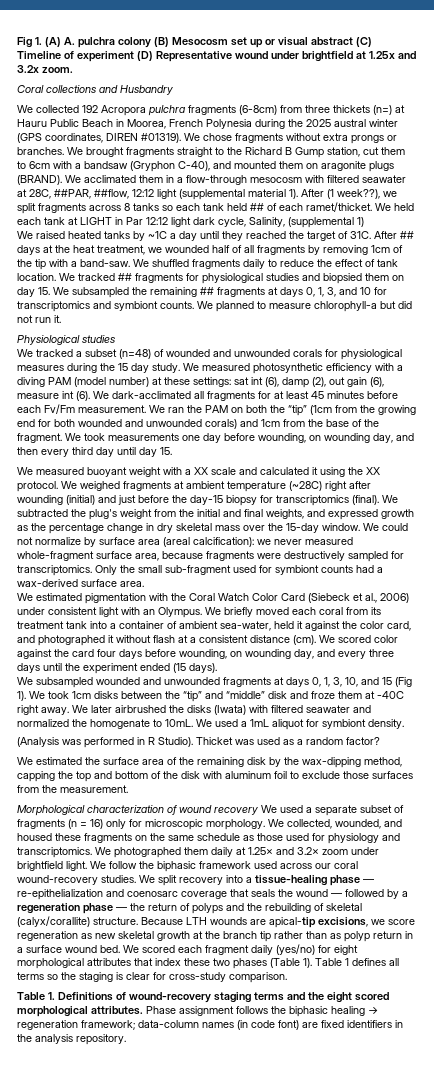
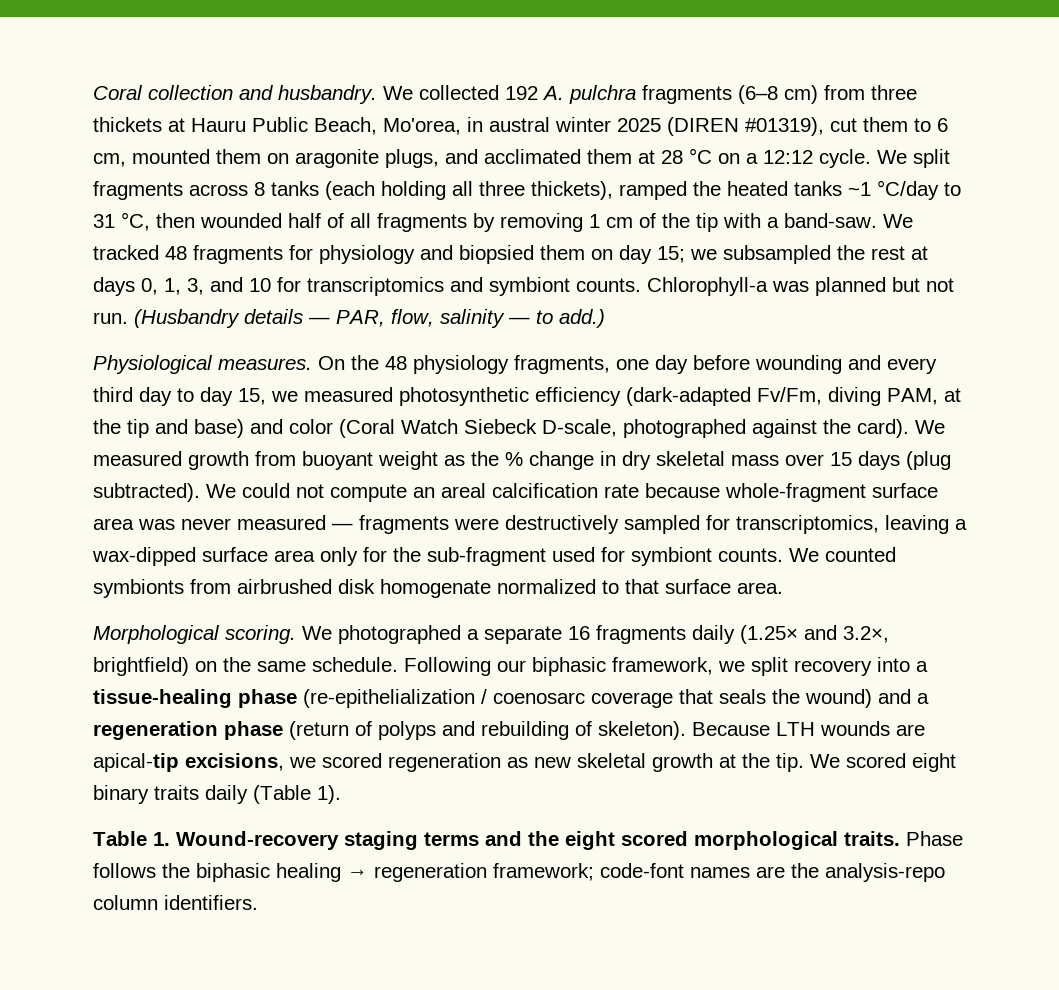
- Fig 1. (A) A. pulchra colony (B) Mesocosm set up or visual abstract (C) Timeline of experiment (D) Representative wound under brightfield at 1.25x and 3.2x zoom.
- Coral collections and Husbandry
- We collected 192 Acropora pulchra fragments (6-8cm) from three thickets (n=) at Hauru Public Beach in Moorea, French Polynesia during the 2025 austral winter (GPS coordinates, DIREN #01319). We chose fragments without extra prongs or branches. We brought fragments straight to the Richard B Gump station, cut them to 6cm with a bandsaw (Gryphon C-40), and mounted them on aragonite plugs (BRAND). We acclimated them in a flow-through mesocosm with filtered seawater at 28C, ##PAR, ##flow, 12:12 light (supplemental material 1). After (1 week??), we split fragments across 8 tanks so each tank held ## of each ramet/thicket. We held each tank at LIGHT in Par 12:12 light dark cycle, Salinity, (supplemental 1)
- We raised heated tanks by ~1C a day until they reached the target of 31C. After ## days at the heat treatment, we wounded half of all fragments by removing 1cm of the tip with a band-saw.
+ Coral collection and husbandry. We collected 192 A. pulchra fragments (6–8 cm) from three thickets at Hauru Public Beach, Mo'orea, in austral winter 2025 (DIREN #01319), cut them to 6 cm, mounted them on aragonite plugs, and acclimated them at 28 °C on a 12:12 cycle. We split fragments across 8 tanks (each holding all three thickets), ramped the heated tanks ~1 °C/day to 31 °C, then wounded half of all fragments by removing 1 cm of the tip with a band-saw.
- We shuffled fragments daily to reduce the effect of tank location. We tracked ## fragments for physiological studies and biopsied them on day 15. We subsampled the remaining ## fragments at days 0, 1, 3, and 10 for transcriptomics and symbiont counts.
+ We tracked 48 fragments for physiology and biopsied them on day 15; we subsampled the rest at days 0, 1, 3, and 10 for transcriptomics and symbiont counts.
- We planned to measure chlorophyll-a but did not run it.
- Physiological studies
- We tracked a subset (n=48) of wounded and unwounded corals for physiological measures during the 15 day study. We measured photosynthetic efficiency with a diving PAM (model number) at these settings: sat int (6), damp (2), out gain (6), measure int (6). We dark-acclimated all fragments for at least 45 minutes before each Fv/Fm measurement. We ran the PAM on both the “tip” (1cm from the growing end for both wounded and unwounded corals) and 1cm from the base of the fragment. We took measurements one day before wounding, on wounding day, and then every third day until day 15.
- We measured buoyant weight with a XX scale and calculated it using the XX protocol. We weighed fragments at ambient temperature (~28C) right after wounding (initial) and just before the day-15 biopsy for transcriptomics (final). We subtracted the plug's weight from the initial and final weights, and expressed growth as the percentage change in dry skeletal mass over the 15-day window. We could not normalize by surface area (areal calcification): we never measured whole-fragment surface area, because fragments were destructively sampled for transcriptomics. Only the small sub-fragment used for symbiont counts had a wax-derived surface area.
- We estimated pigmentation with the Coral Watch Color Card (Siebeck et al., 2006) under consistent light with an Olympus. We briefly moved each coral from its treatment tank into a container of ambient sea-water, held it against the color card, and photographed it without flash at a consistent distance (cm). We scored color against the card four days before wounding, on wounding day, and every three days until the experiment ended (15 days).
- We subsampled wounded and unwounded fragments at days 0, 1, 3, 10, and 15 (Fig 1). We took 1cm disks between the “tip” and “middle” disk and froze them at -40C right away. We later airbrushed the disks (Iwata) with filtered seawater and normalized the homogenate to 10mL. We used a 1mL aliquot for symbiont density.
- (Analysis was performed in R Studio). Thicket was used as a random factor?
- We estimated the surface area of the remaining disk by the wax-dipping method, capping the top and bottom of the disk with aluminum foil to exclude those surfaces from the measurement.
- Morphological characterization of wound recovery We used a separate subset of fragments (n = 16) only for microscopic morphology. We collected, wounded, and housed these fragments on the same schedule as those used for physiology and transcriptomics. We photographed them daily at 1.25× and 3.2× zoom under brightfield light. We follow the biphasic framework used across our coral wound-recovery studies. We split recovery into a tissue-healing phase — re-epithelialization and coenosarc coverage that seals the wound — followed by a regeneration phase — the return of polyps and the rebuilding of skeletal (calyx/corallite) structure.
+ Chlorophyll-a was planned but not run. (Husbandry details — PAR, flow, salinity — to add.)
+ Physiological measures. On the 48 physiology fragments, one day before wounding and every third day to day 15, we measured photosynthetic efficiency (dark-adapted Fv/Fm, diving PAM, at the tip and base) and color (Coral Watch Siebeck D-scale, photographed against the card). We measured growth from buoyant weight as the % change in dry skeletal mass over 15 days (plug subtracted). We could not compute an areal calcification rate because whole-fragment surface area was never measured — fragments were destructively sampled for transcriptomics, leaving a wax-dipped surface area only for the sub-fragment used for symbiont counts. We counted symbionts from airbrushed disk homogenate normalized to that surface area.
+ Morphological scoring. We photographed a separate 16 fragments daily (1.25× and 3.2×, brightfield) on the same schedule. Following our biphasic framework, we split recovery into a tissue-healing phase (re-epithelialization / coenosarc coverage that seals the wound) and a regeneration phase (return of polyps and rebuilding of skeleton).
- Because LTH wounds are apical-tip excisions, we score regeneration as new skeletal growth at the branch tip rather than as polyp return in a surface wound bed. We scored each fragment daily (yes/no) for eight morphological attributes that index these two phases (Table 1). Table 1 defines all terms so the staging is clear for cross-study comparison.
+ Because LTH wounds are apical-tip excisions, we scored regeneration as new skeletal growth at the tip. We scored eight binary traits daily (Table 1).
- Table 1. Definitions of wound-recovery staging terms and the eight scored morphological attributes. Phase assignment follows the biphasic healing → regeneration framework; data-column names (in code font) are fixed identifiers in the analysis repository.
+ Table 1. Wound-recovery staging terms and the eight scored morphological traits. Phase follows the biphasic healing → regeneration framework; code-font names are the analysis-repo column identifiers.

